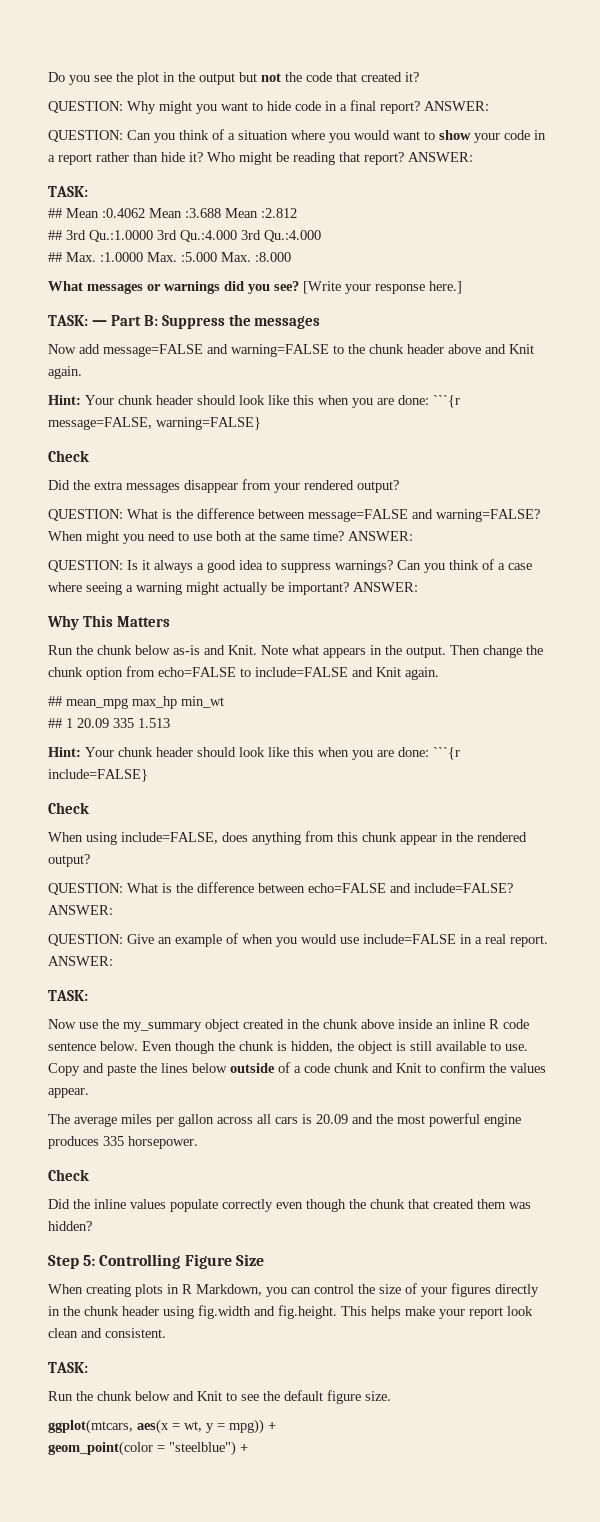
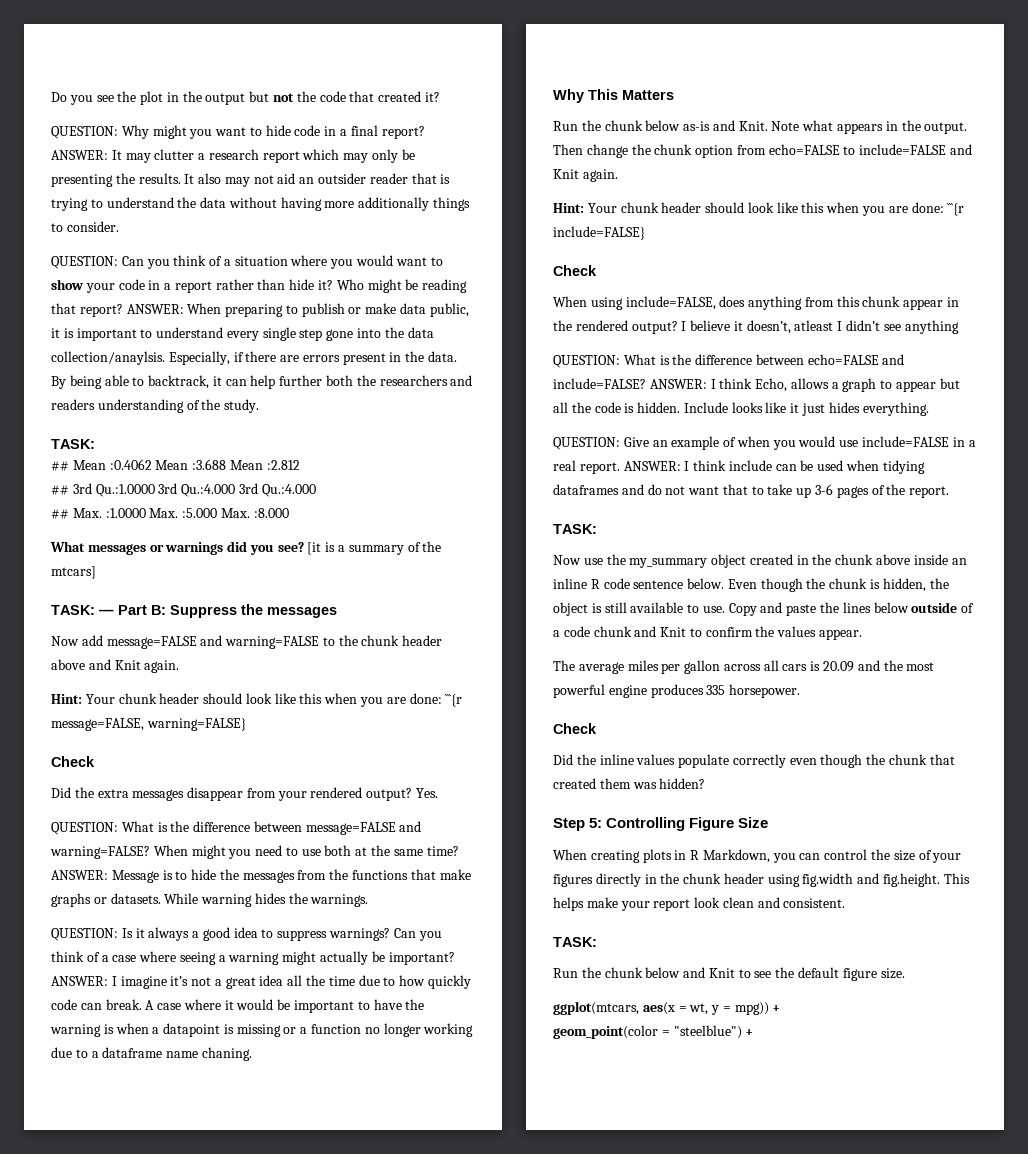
- QUESTION: Why might you want to hide code in a final report? ANSWER:
+ QUESTION: Why might you want to hide code in a final report? ANSWER: It may clutter a research report which may only be presenting the results. It also may not aid an outsider reader that is trying to understand the data without having more additionally things to consider.
- Who might be reading that report? ANSWER:
+ Who might be reading that report? ANSWER: When preparing to publish or make data public, it is important to understand every single step gone into the data collection/anaylsis. Especially, if there are errors present in the data. By being able to backtrack, it can help further both the researchers and readers understanding of the study.
- [Write your response here.]
+ [it is a summary of the mtcars]
+ Yes.
- When might you need to use both at the same time? ANSWER:
+ When might you need to use both at the same time? ANSWER: Message is to hide the messages from the functions that make graphs or datasets. While warning hides the warnings.
- Can you think of a case where seeing a warning might actually be important? ANSWER:
+ Can you think of a case where seeing a warning might actually be important? ANSWER: I imagine it’s not a great idea all the time due to how quickly code can break. A case where it would be important to have the warning is when a datapoint is missing or a function no longer working due to a dataframe name chaning.
- ## mean_mpg max_hp min_wt
- ## 1 20.09 335 1.513
+ I believe it doesn’t, atleast I didn’t see anything
- QUESTION: What is the difference between echo=FALSE and include=FALSE? ANSWER:
+ QUESTION: What is the difference between echo=FALSE and include=FALSE? ANSWER: I think Echo, allows a graph to appear but all the code is hidden. Include looks like it just hides everything.
- QUESTION: Give an example of when you would use include=FALSE in a real report. ANSWER:
+ QUESTION: Give an example of when you would use include=FALSE in a real report. ANSWER: I think include can be used when tidying dataframes and do not want that to take up 3-6 pages of the report.

